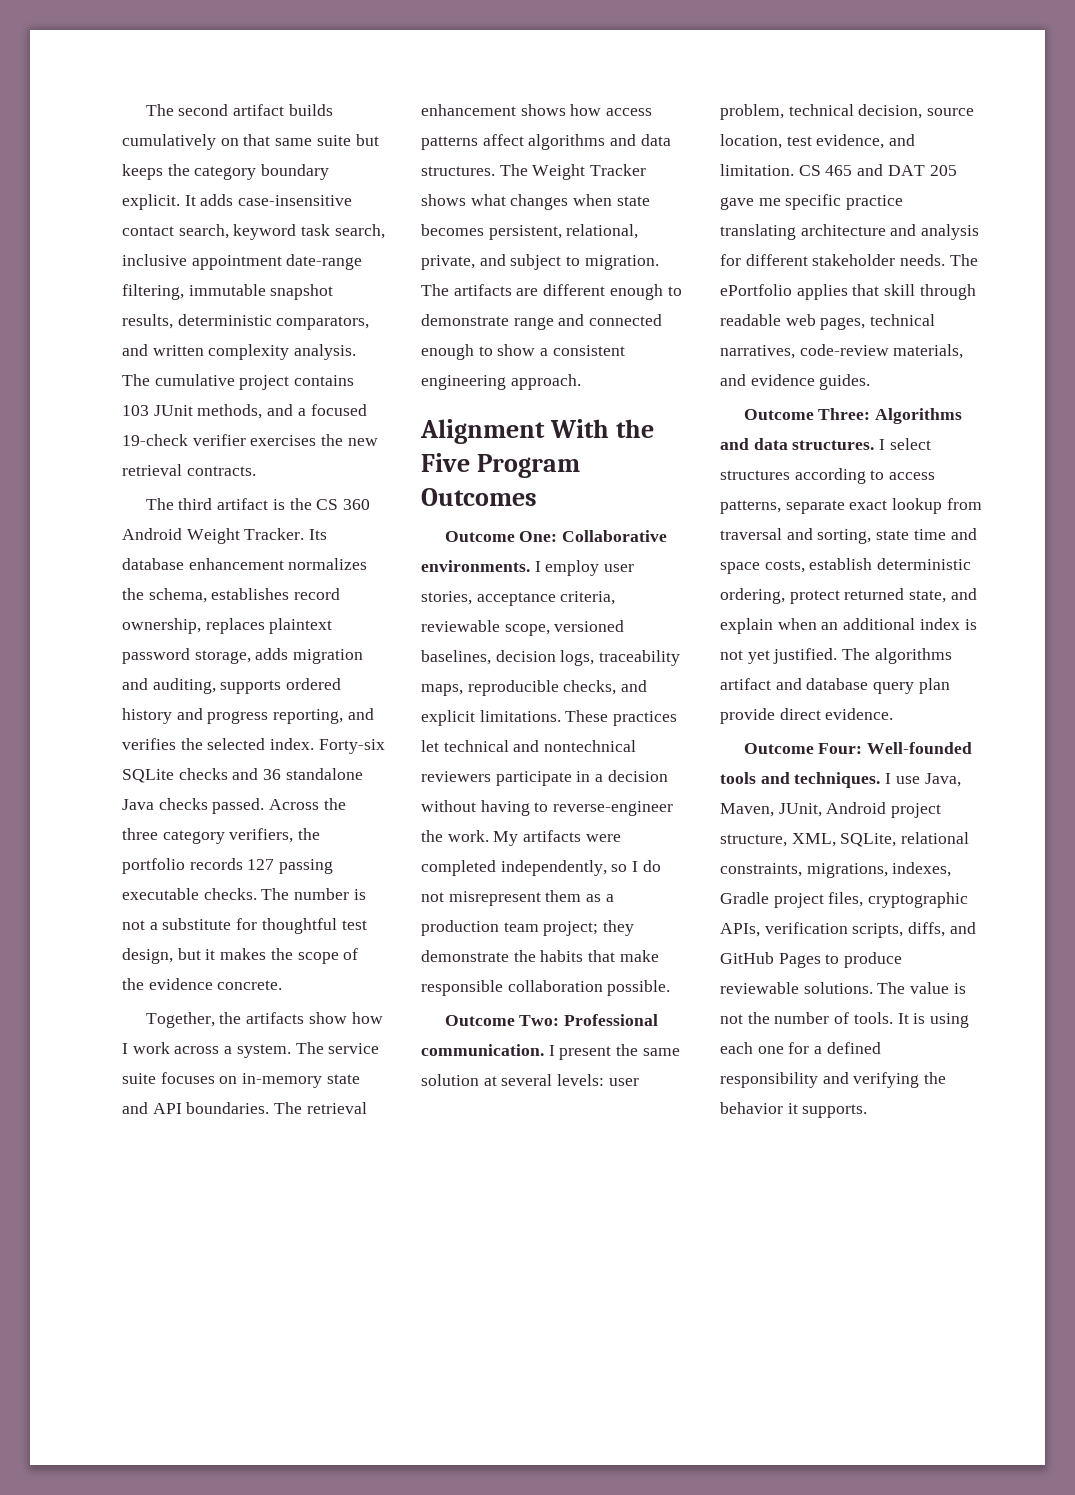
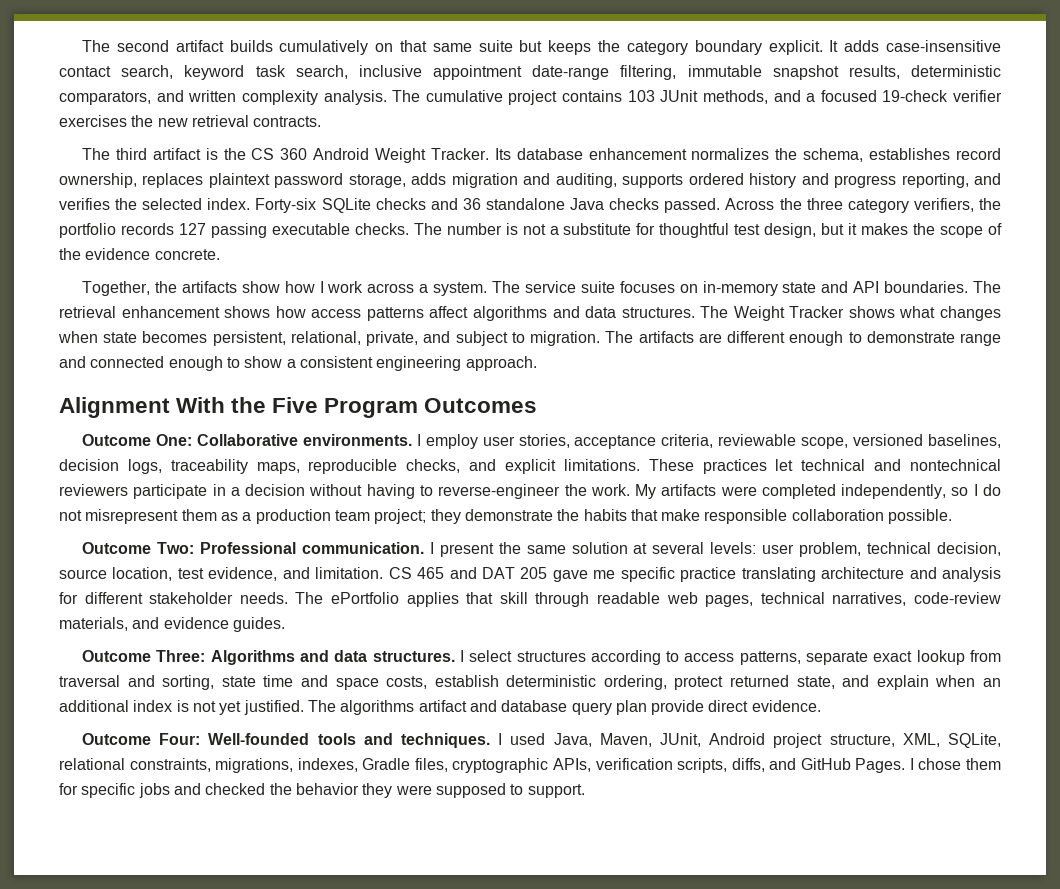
- I use Java, Maven, JUnit, Android project structure, XML, SQLite, relational constraints, migrations, indexes, Gradle project files, cryptographic APIs, verification scripts, diffs, and GitHub Pages to produce reviewable solutions. The value is not the number of tools. It is using each one for a defined responsibility and verifying the behavior it supports.
+ I used Java, Maven, JUnit, Android project structure, XML, SQLite, relational constraints, migrations, indexes, Gradle files, cryptographic APIs, verification scripts, diffs, and GitHub Pages. I chose them for specific jobs and checked the behavior they were supposed to support.

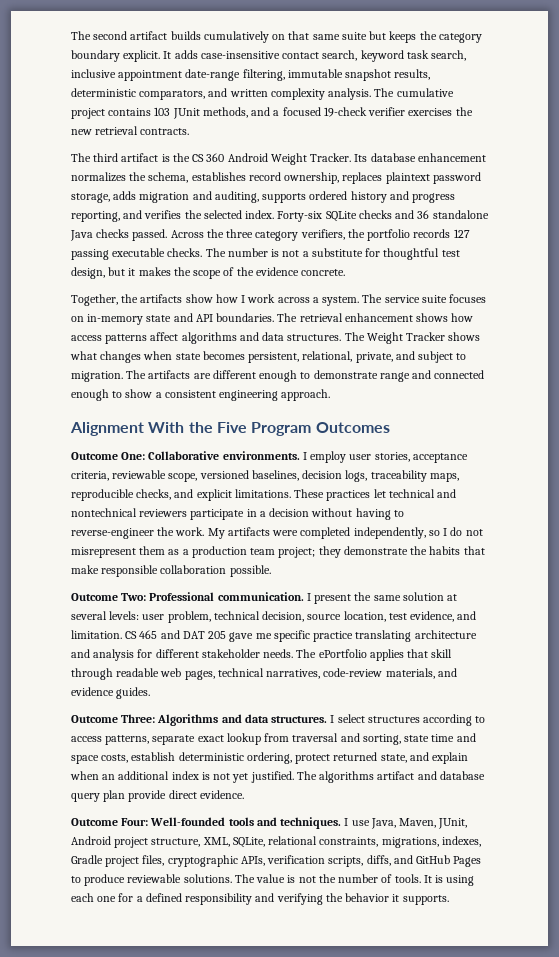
- I used Java, Maven, JUnit, Android project structure, XML, SQLite, relational constraints, migrations, indexes, Gradle files, cryptographic APIs, verification scripts, diffs, and GitHub Pages. I chose them for specific jobs and checked the behavior they were supposed to support.
+ I use Java, Maven, JUnit, Android project structure, XML, SQLite, relational constraints, migrations, indexes, Gradle project files, cryptographic APIs, verification scripts, diffs, and GitHub Pages to produce reviewable solutions. The value is not the number of tools. It is using each one for a defined responsibility and verifying the behavior it supports.

